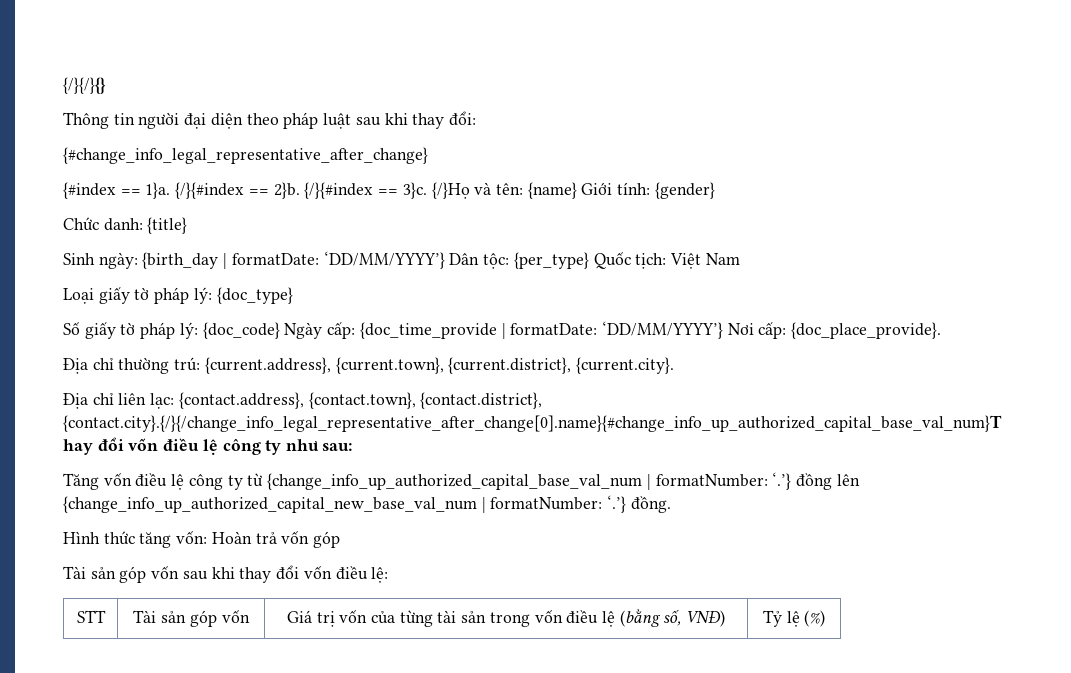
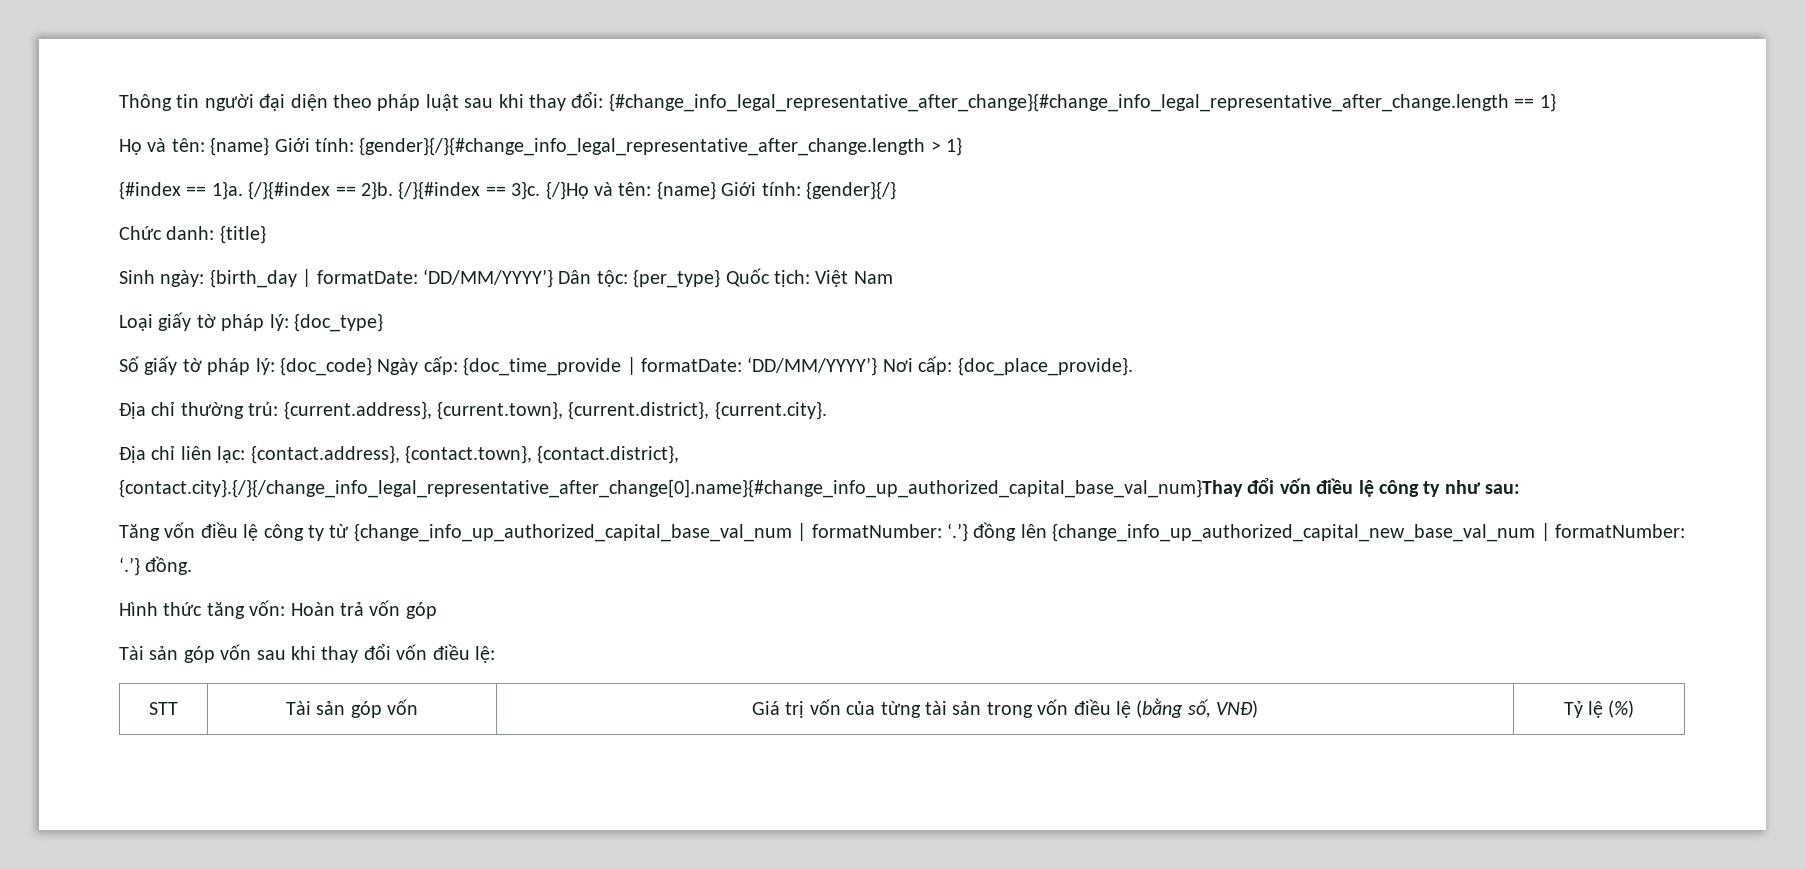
- {/}{/}{}
- Thông tin người đại diện theo pháp luật sau khi thay đổi:
- {#change_info_legal_representative_after_change}
+ Thông tin người đại diện theo pháp luật sau khi thay đổi: {#change_info_legal_representative_after_change}{#change_info_legal_representative_after_change.length == 1}
+ Họ và tên: {name} Giới tính: {gender}{/}{#change_info_legal_representative_after_change.length > 1}
- {/}Họ và tên: {name} Giới tính: {gender}
+ {/}Họ và tên: {name} Giới tính: {gender}{/}

